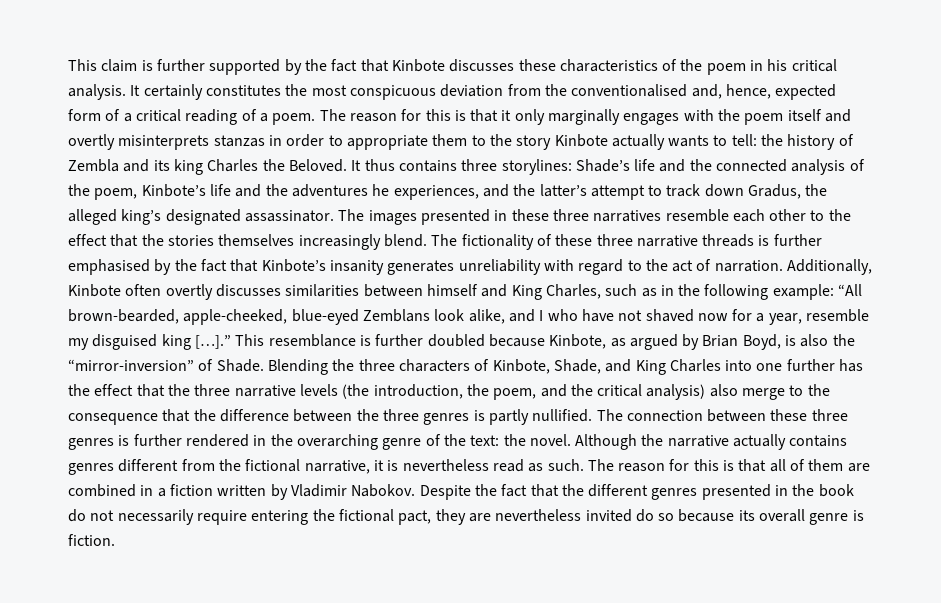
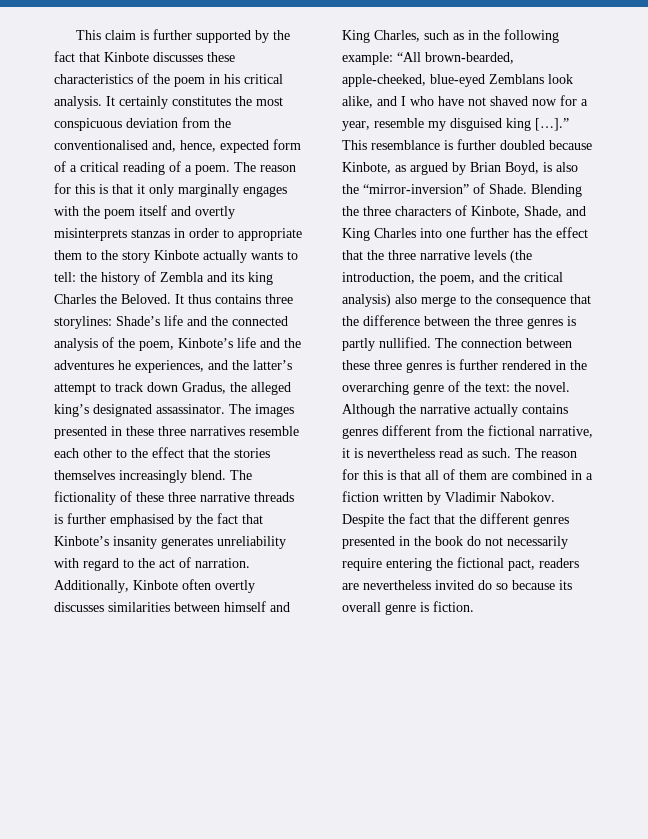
- Despite the fact that the different genres presented in the book do not necessarily require entering the fictional pact, they are nevertheless invited do so because its overall genre is fiction.
+ Despite the fact that the different genres presented in the book do not necessarily require entering the fictional pact, readers are nevertheless invited do so because its overall genre is fiction.

